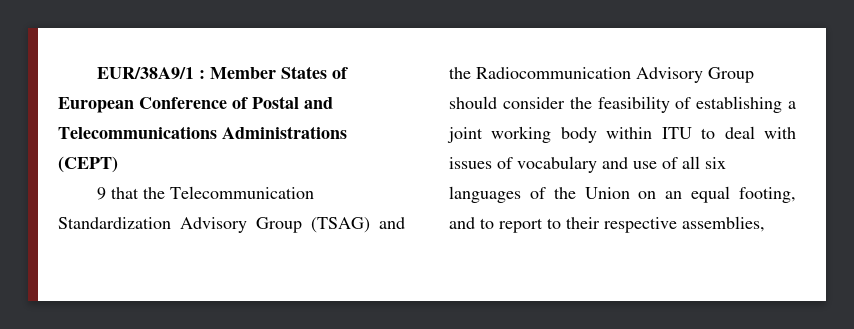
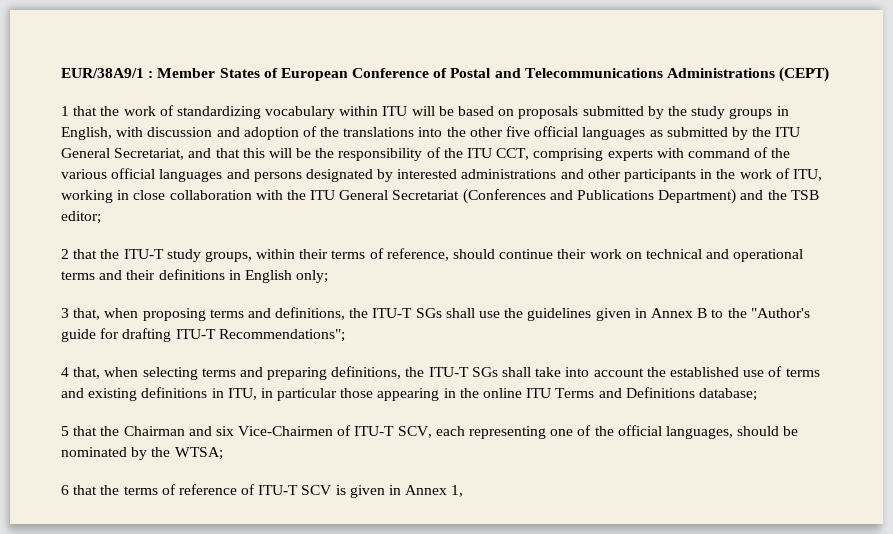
- 9 that the Telecommunication Standardization Advisory Group (TSAG) and the Radiocommunication Advisory Group should consider the feasibility of establishing a joint working body within ITU to deal with issues of vocabulary and use of all six languages of the Union on an equal footing, and to report to their respective assemblies,
+ 1 that the work of standardizing vocabulary within ITU will be based on proposals submitted by the study groups in English, with discussion and adoption of the translations into the other five official languages as submitted by the ITU General Secretariat, and that this will be the responsibility of the ITU CCT, comprising experts with command of the various official languages and persons designated by interested administrations and other participants in the work of ITU, working in close collaboration with the ITU General Secretariat (Conferences and Publications Department) and the TSB editor;
+ 2 that the ITU-T study groups, within their terms of reference, should continue their work on technical and operational terms and their definitions in English only;
+ 3 that, when proposing terms and definitions, the ITU-T SGs shall use the guidelines given in Annex B to the "Author's guide for drafting ITU-T Recommendations";
+ 4 that, when selecting terms and preparing definitions, the ITU-T SGs shall take into account the established use of terms and existing definitions in ITU, in particular those appearing in the online ITU Terms and Definitions database;
+ 5 that the Chairman and six Vice-Chairmen of ITU-T SCV, each representing one of the official languages, should be nominated by the WTSA;
+ 6 that the terms of reference of ITU-T SCV is given in Annex 1,

